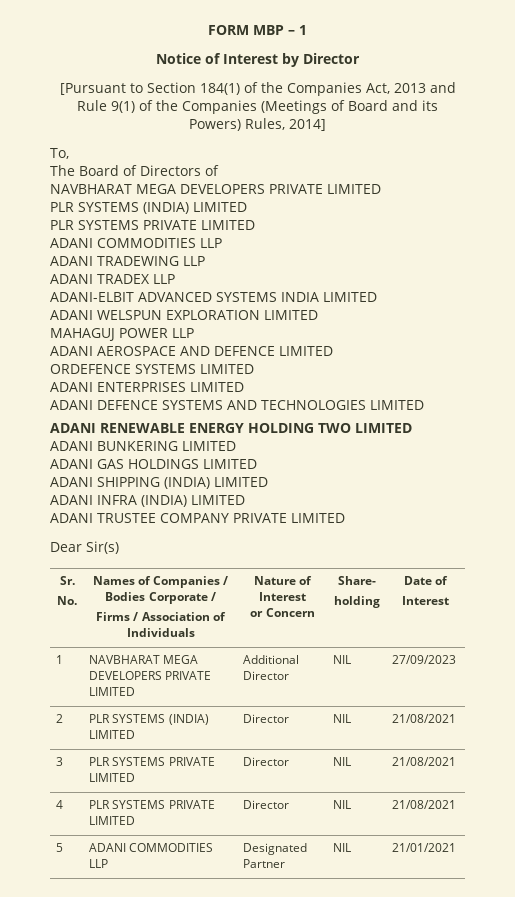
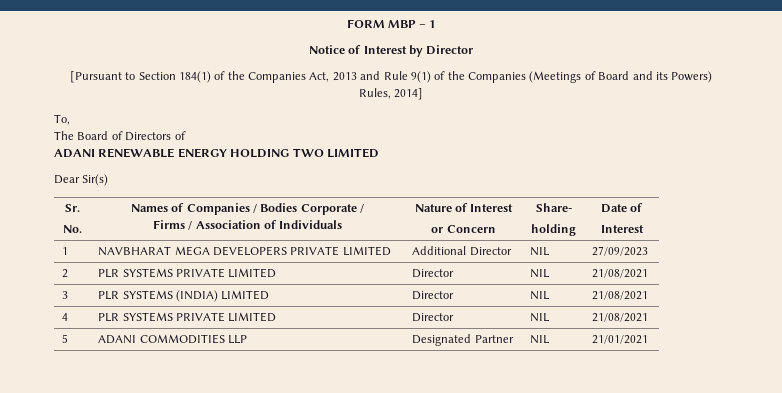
  The Board of Directors of
- NAVBHARAT MEGA DEVELOPERS PRIVATE LIMITED
- PLR SYSTEMS (INDIA) LIMITED
- PLR SYSTEMS PRIVATE LIMITED
- ADANI COMMODITIES LLP
- ADANI TRADEWING LLP
- ADANI TRADEX LLP
- ADANI-ELBIT ADVANCED SYSTEMS INDIA LIMITED
- ADANI WELSPUN EXPLORATION LIMITED
- MAHAGUJ POWER LLP
- ADANI AEROSPACE AND DEFENCE LIMITED
- ORDEFENCE SYSTEMS LIMITED
- ADANI ENTERPRISES LIMITED
- ADANI DEFENCE SYSTEMS AND TECHNOLOGIES LIMITED
- ADANI BUNKERING LIMITED
- ADANI GAS HOLDINGS LIMITED
- ADANI SHIPPING (INDIA) LIMITED
- ADANI INFRA (INDIA) LIMITED
- ADANI TRUSTEE COMPANY PRIVATE LIMITED
- 2 | PLR SYSTEMS (INDIA) LIMITED | Director | NIL | 21/08/2021
+ 2 | PLR SYSTEMS PRIVATE LIMITED | Director | NIL | 21/08/2021
- 3 | PLR SYSTEMS PRIVATE LIMITED | Director | NIL | 21/08/2021
+ 3 | PLR SYSTEMS (INDIA) LIMITED | Director | NIL | 21/08/2021

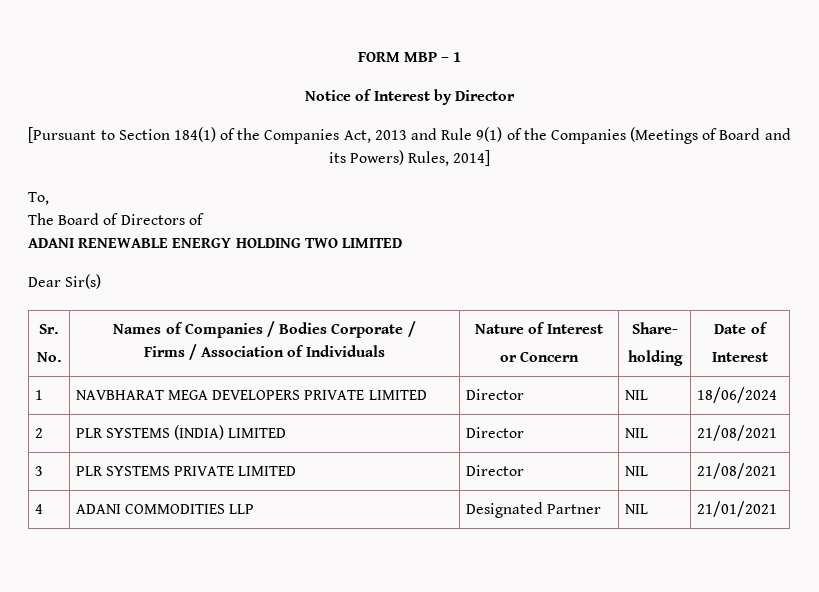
- 1 | NAVBHARAT MEGA DEVELOPERS PRIVATE LIMITED | Additional Director | NIL | 27/09/2023
+ 1 | NAVBHARAT MEGA DEVELOPERS PRIVATE LIMITED | Director | NIL | 18/06/2024
- 2 | PLR SYSTEMS PRIVATE LIMITED | Director | NIL | 21/08/2021
- 3 | PLR SYSTEMS (INDIA) LIMITED | Director | NIL | 21/08/2021
- 4 | PLR SYSTEMS PRIVATE LIMITED | Director | NIL | 21/08/2021
- 5 | ADANI COMMODITIES LLP | Designated Partner | NIL | 21/01/2021
+ 2 | PLR SYSTEMS (INDIA) LIMITED | Director | NIL | 21/08/2021
+ 3 | PLR SYSTEMS PRIVATE LIMITED | Director | NIL | 21/08/2021
+ 4 | ADANI COMMODITIES LLP | Designated Partner | NIL | 21/01/2021

